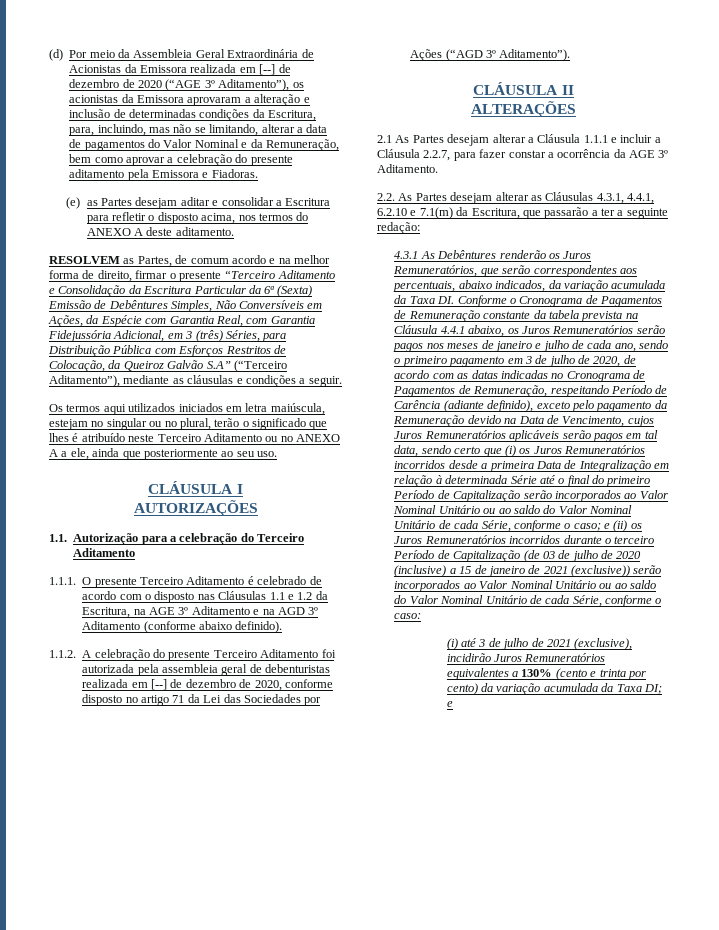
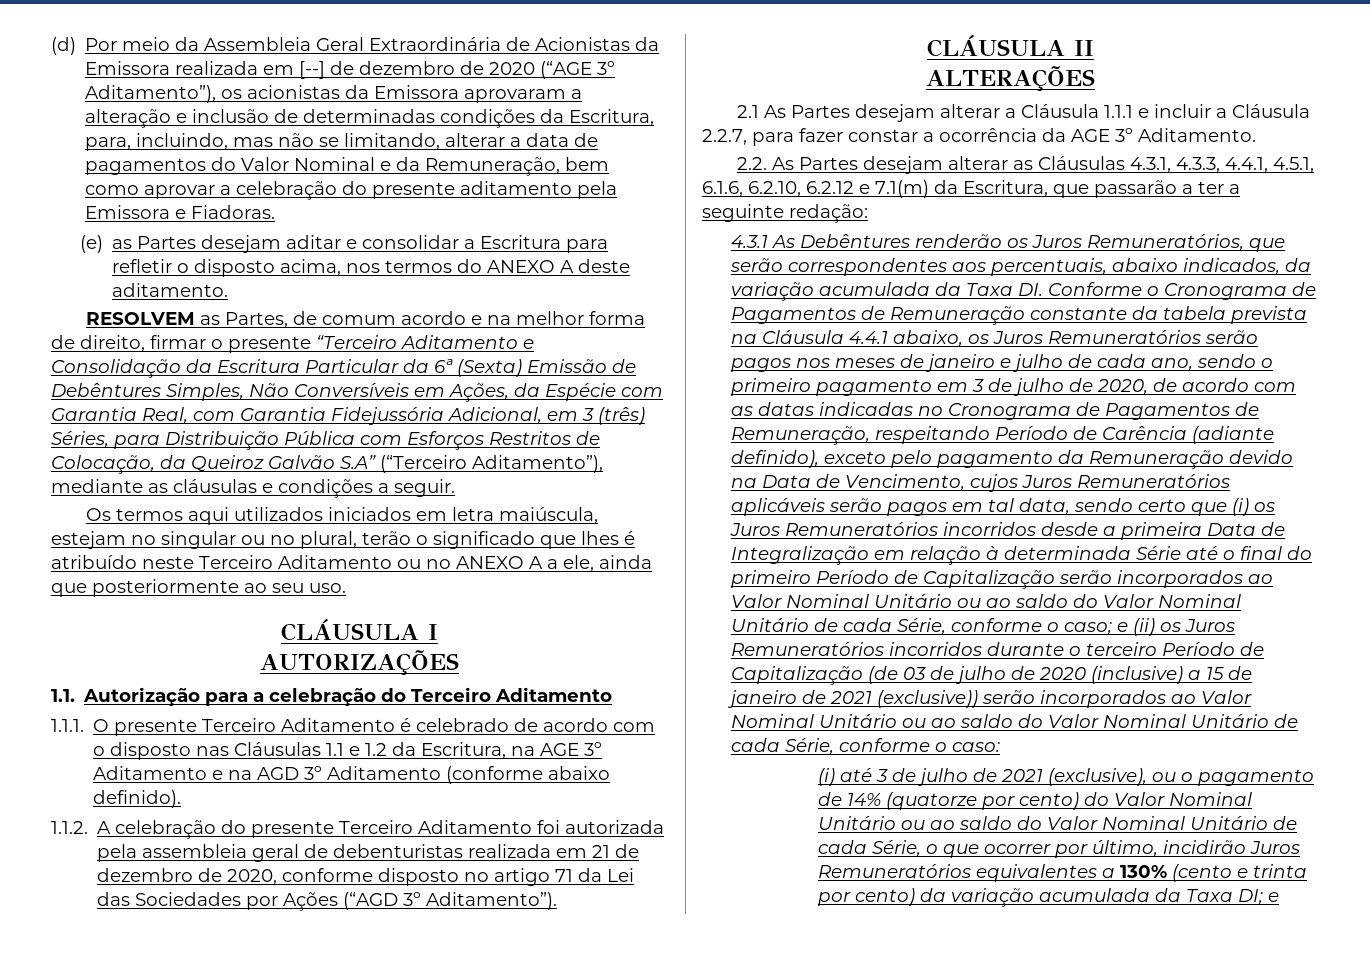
- 1.1.2. A celebração do presente Terceiro Aditamento foi autorizada pela assembleia geral de debenturistas realizada em [--] de dezembro de 2020, conforme disposto no artigo 71 da Lei das Sociedades por Ações (“AGD 3º Aditamento”).
+ 1.1.2. A celebração do presente Terceiro Aditamento foi autorizada pela assembleia geral de debenturistas realizada em 21 de dezembro de 2020, conforme disposto no artigo 71 da Lei das Sociedades por Ações (“AGD 3º Aditamento”).
- 2.2. As Partes desejam alterar as Cláusulas 4.3.1, 4.4.1, 6.2.10 e 7.1(m) da Escritura, que passarão a ter a seguinte redação:
+ 2.2. As Partes desejam alterar as Cláusulas 4.3.1, 4.3.3, 4.4.1, 4.5.1, 6.1.6, 6.2.10, 6.2.12 e 7.1(m) da Escritura, que passarão a ter a seguinte redação:
- (i) até 3 de julho de 2021 (exclusive), incidirão Juros Remuneratórios equivalentes a 130% (cento e trinta por cento) da variação acumulada da Taxa DI; e
+ (i) até 3 de julho de 2021 (exclusive), ou o pagamento de 14% (quatorze por cento) do Valor Nominal Unitário ou ao saldo do Valor Nominal Unitário de cada Série, o que ocorrer por último, incidirão Juros Remuneratórios equivalentes a 130% (cento e trinta por cento) da variação acumulada da Taxa DI; e

